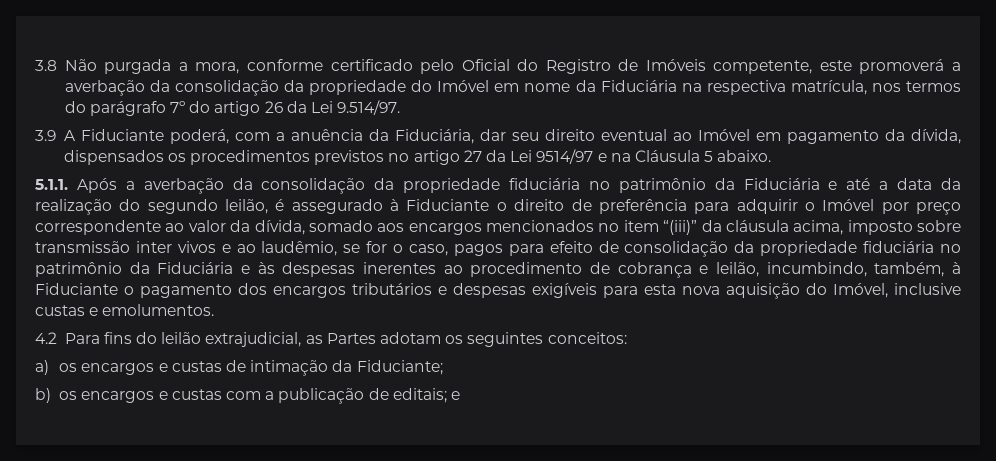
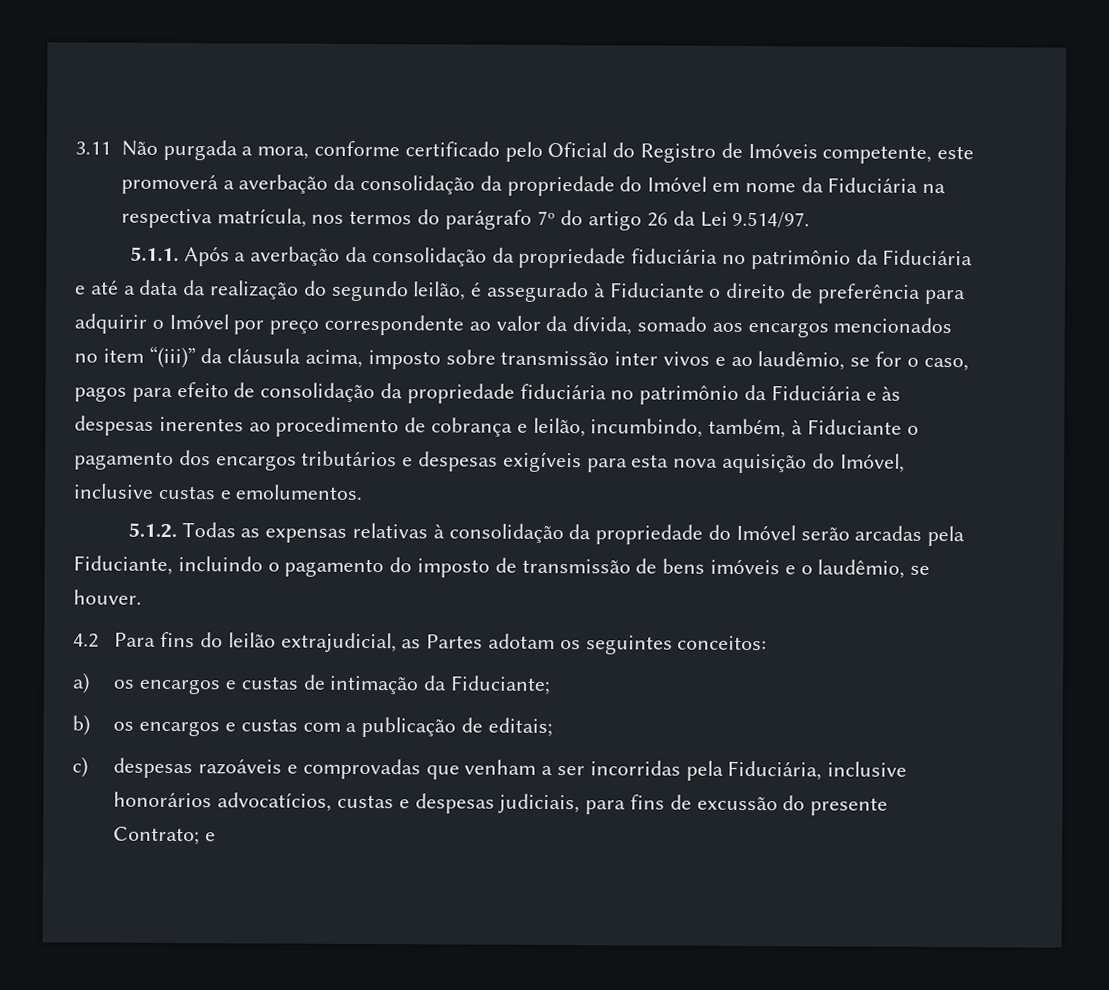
- 3.8 Não purgada a mora, conforme certificado pelo Oficial do Registro de Imóveis competente, este promoverá a averbação da consolidação da propriedade do Imóvel em nome da Fiduciária na respectiva matrícula, nos termos do parágrafo 7º do artigo 26 da Lei 9.514/97.
+ 3.11 Não purgada a mora, conforme certificado pelo Oficial do Registro de Imóveis competente, este promoverá a averbação da consolidação da propriedade do Imóvel em nome da Fiduciária na respectiva matrícula, nos termos do parágrafo 7º do artigo 26 da Lei 9.514/97.
- 3.9 A Fiduciante poderá, com a anuência da Fiduciária, dar seu direito eventual ao Imóvel em pagamento da dívida, dispensados os procedimentos previstos no artigo 27 da Lei 9514/97 e na Cláusula 5 abaixo.
+ 5.1.2. Todas as expensas relativas à consolidação da propriedade do Imóvel serão arcadas pela Fiduciante, incluindo o pagamento do imposto de transmissão de bens imóveis e o laudêmio, se houver.
- b) os encargos e custas com a publicação de editais; e
+ b) os encargos e custas com a publicação de editais;
+ c) despesas razoáveis e comprovadas que venham a ser incorridas pela Fiduciária, inclusive honorários advocatícios, custas e despesas judiciais, para fins de excussão do presente Contrato; e

